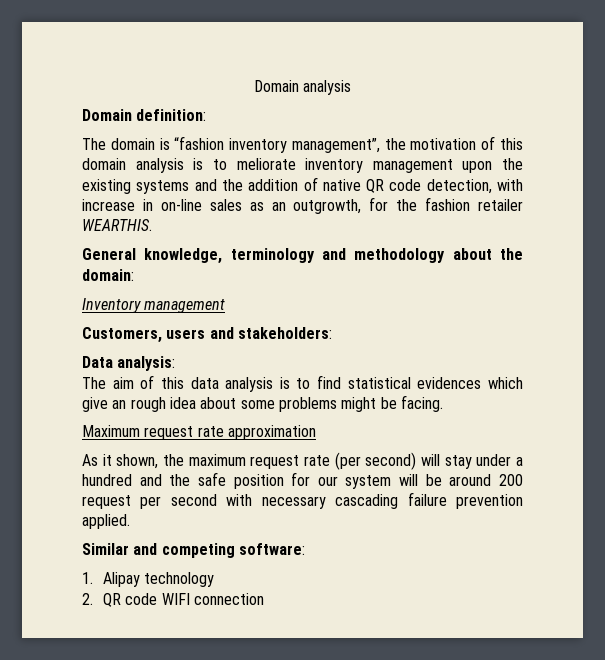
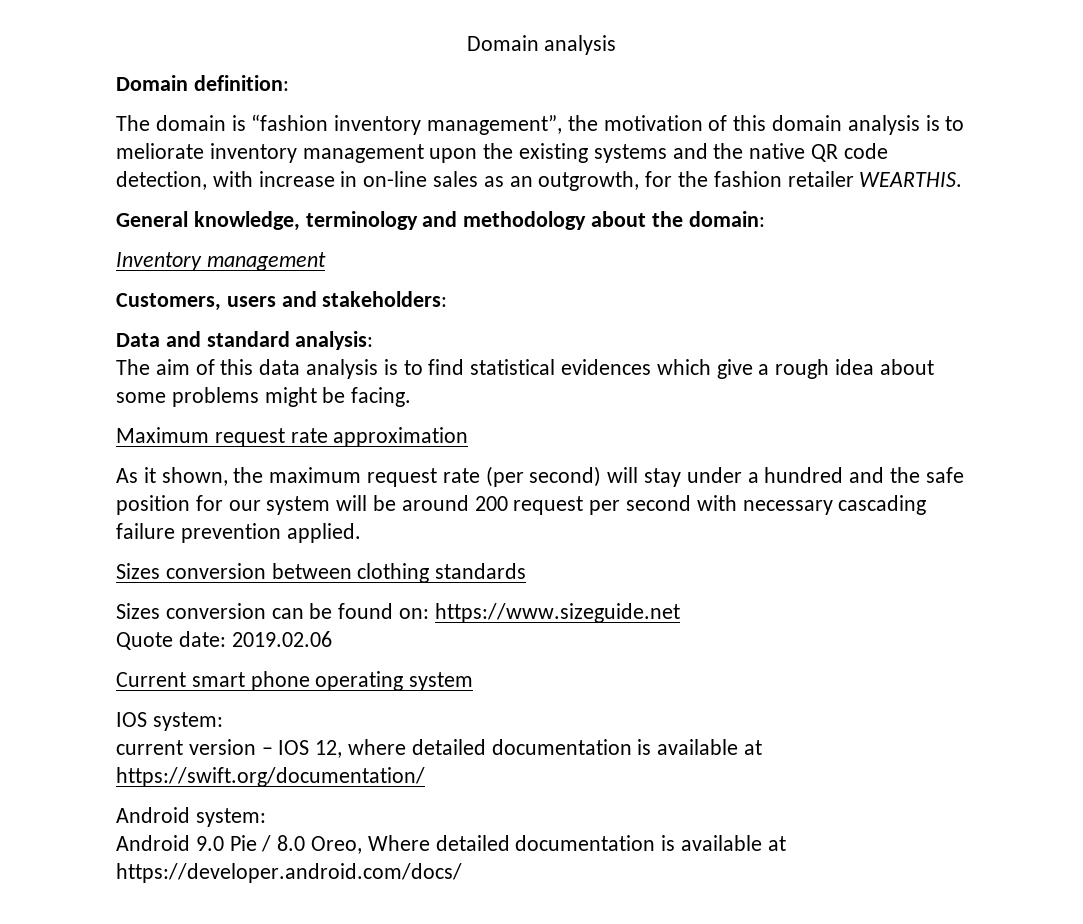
- The domain is “fashion inventory management”, the motivation of this domain analysis is to meliorate inventory management upon the existing systems and the addition of native QR code detection, with increase in on-line sales as an outgrowth, for the fashion retailer WEARTHIS.
+ The domain is “fashion inventory management”, the motivation of this domain analysis is to meliorate inventory management upon the existing systems and the native QR code detection, with increase in on-line sales as an outgrowth, for the fashion retailer WEARTHIS.
- Data analysis:
+ Data and standard analysis:
- The aim of this data analysis is to find statistical evidences which give an rough idea about some problems might be facing.
+ The aim of this data analysis is to find statistical evidences which give a rough idea about some problems might be facing.
- Similar and competing software:
- 1. Alipay technology
- 2. QR code WIFI connection
+ Sizes conversion between clothing standards
+ Sizes conversion can be found on: https://www.sizeguide.net
+ Quote date: 2019.02.06
+ Current smart phone operating system
+ IOS system:
+ current version – IOS 12, where detailed documentation is available at https://swift.org/documentation/
+ Android system:
+ Android 9.0 Pie / 8.0 Oreo, Where detailed documentation is available at https://developer.android.com/docs/

